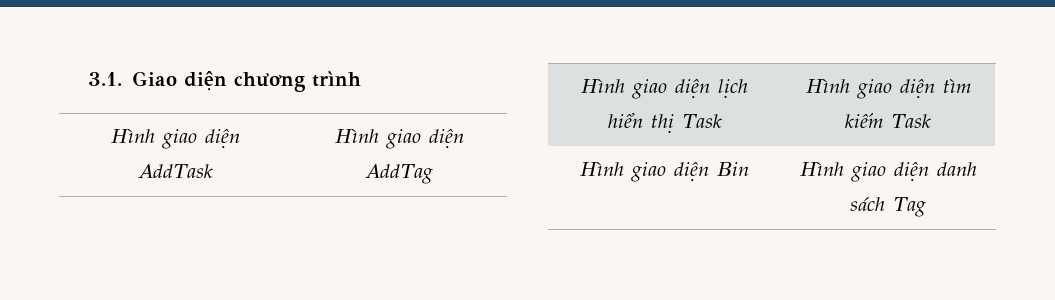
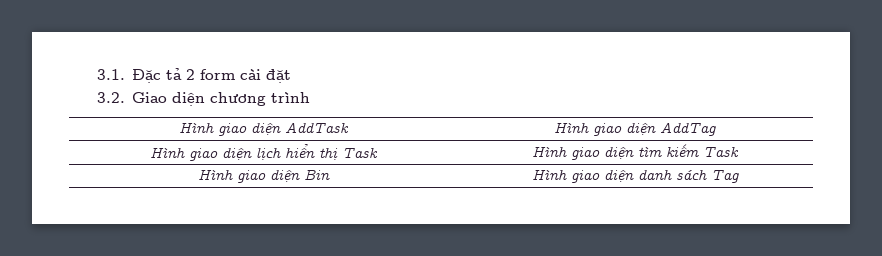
- 3.1. Giao diện chương trình
+ 3.1. Đặc tả 2 form cài đặt
+ 3.2. Giao diện chương trình

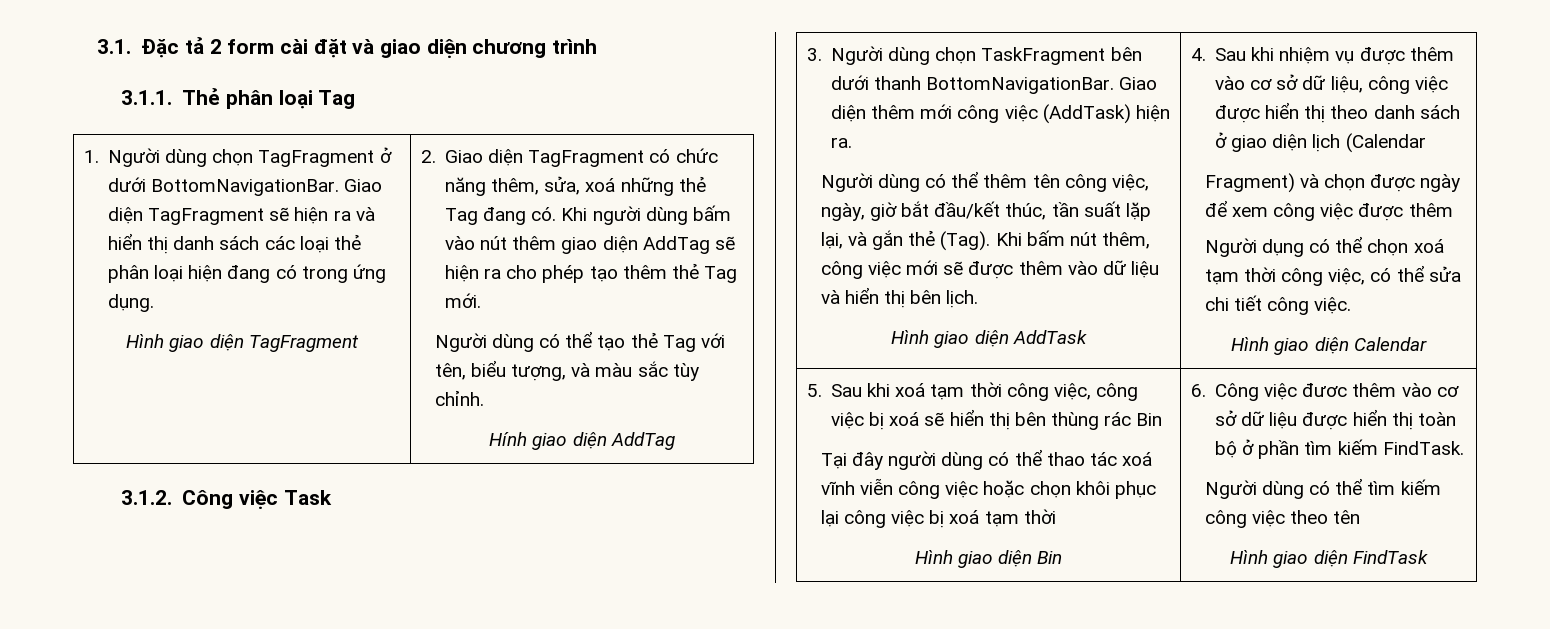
- 3.1. Đặc tả 2 form cài đặt
- 3.2. Giao diện chương trình
- Hình giao diện AddTask | Hình giao diện AddTag
- Hình giao diện lịch hiển thị Task | Hình giao diện tìm kiếm Task
- Hình giao diện Bin | Hình giao diện danh sách Tag
+ 3.1. Đặc tả 2 form cài đặt và giao diện chương trình
+ 3.1.1. Thẻ phân loại Tag
+ 1. Người dùng chọn TagFragment ở dưới BottomNavigationBar. Giao diện TagFragment sẽ hiện ra và hiển thị danh sách các loại thẻ phân loại hiện đang có trong ứng dụng.
+ Hình giao diện TagFragment | 2. Giao diện TagFragment có chức năng thêm, sửa, xoá những thẻ Tag đang có. Khi người dùng bấm vào nút thêm giao diện AddTag sẽ hiện ra cho phép tạo thêm thẻ Tag mới.
+ Người dùng có thể tạo thẻ Tag với tên, biểu tượng, và màu sắc tùy chỉnh.
+ Hính giao diện AddTag
+ 3.1.2. Công việc Task
+ 3. Người dùng chọn TaskFragment bên dưới thanh BottomNavigationBar. Giao diện thêm mới công việc (AddTask) hiện ra.
+ Người dùng có thể thêm tên công việc, ngày, giờ bắt đầu/kết thúc, tần suất lặp lại, và gắn thẻ (Tag). Khi bấm nút thêm, công việc mới sẽ được thêm vào dữ liệu và hiển thị bên lịch.
+ Hình giao diện AddTask | 4. Sau khi nhiệm vụ được thêm vào cơ sở dữ liệu, công việc được hiển thị theo danh sách ở giao diện lịch (Calendar
+ Fragment) và chọn được ngày để xem công việc được thêm
+ Người dụng có thể chọn xoá tạm thời công việc, có thể sửa chi tiết công việc.
+ Hình giao diện Calendar
+ 5. Sau khi xoá tạm thời công việc, công việc bị xoá sẽ hiển thị bên thùng rác Bin
+ Tại đây người dùng có thể thao tác xoá vĩnh viễn công việc hoặc chọn khôi phục lại công việc bị xoá tạm thời
+ Hình giao diện Bin | 6. Công việc đươc thêm vào cơ sở dữ liệu được hiển thị toàn bộ ở phần tìm kiếm FindTask.
+ Người dùng có thể tìm kiếm công việc theo tên
+ Hình giao diện FindTask

